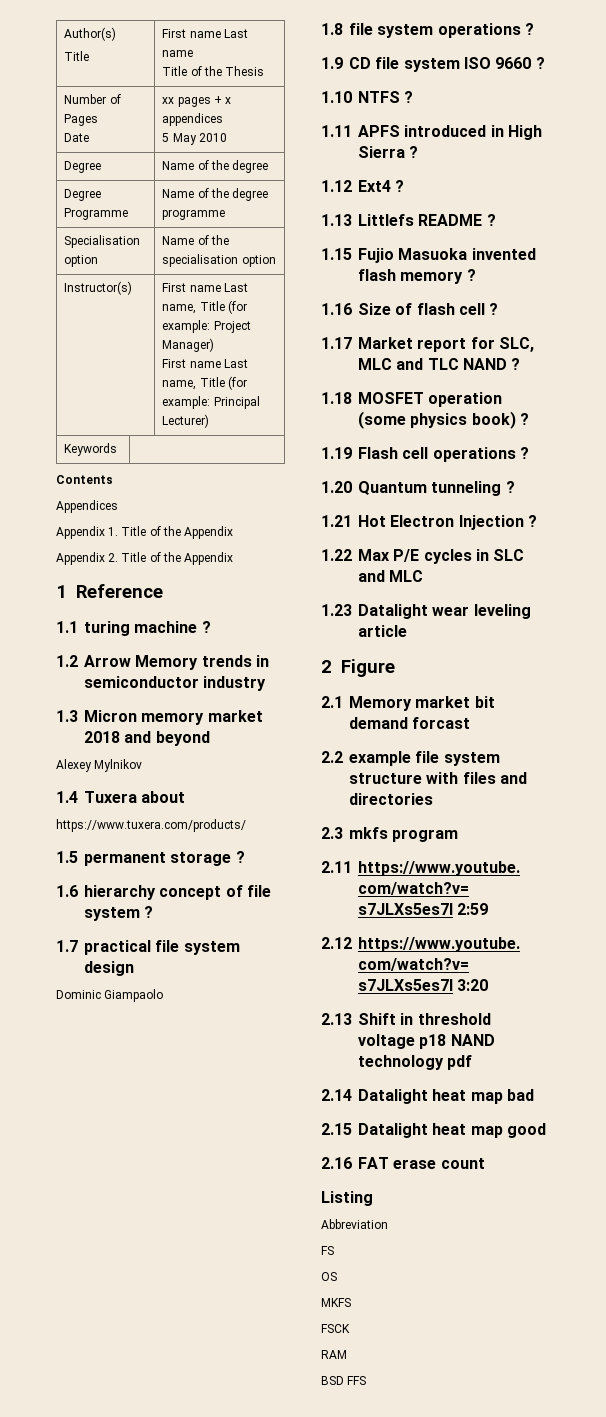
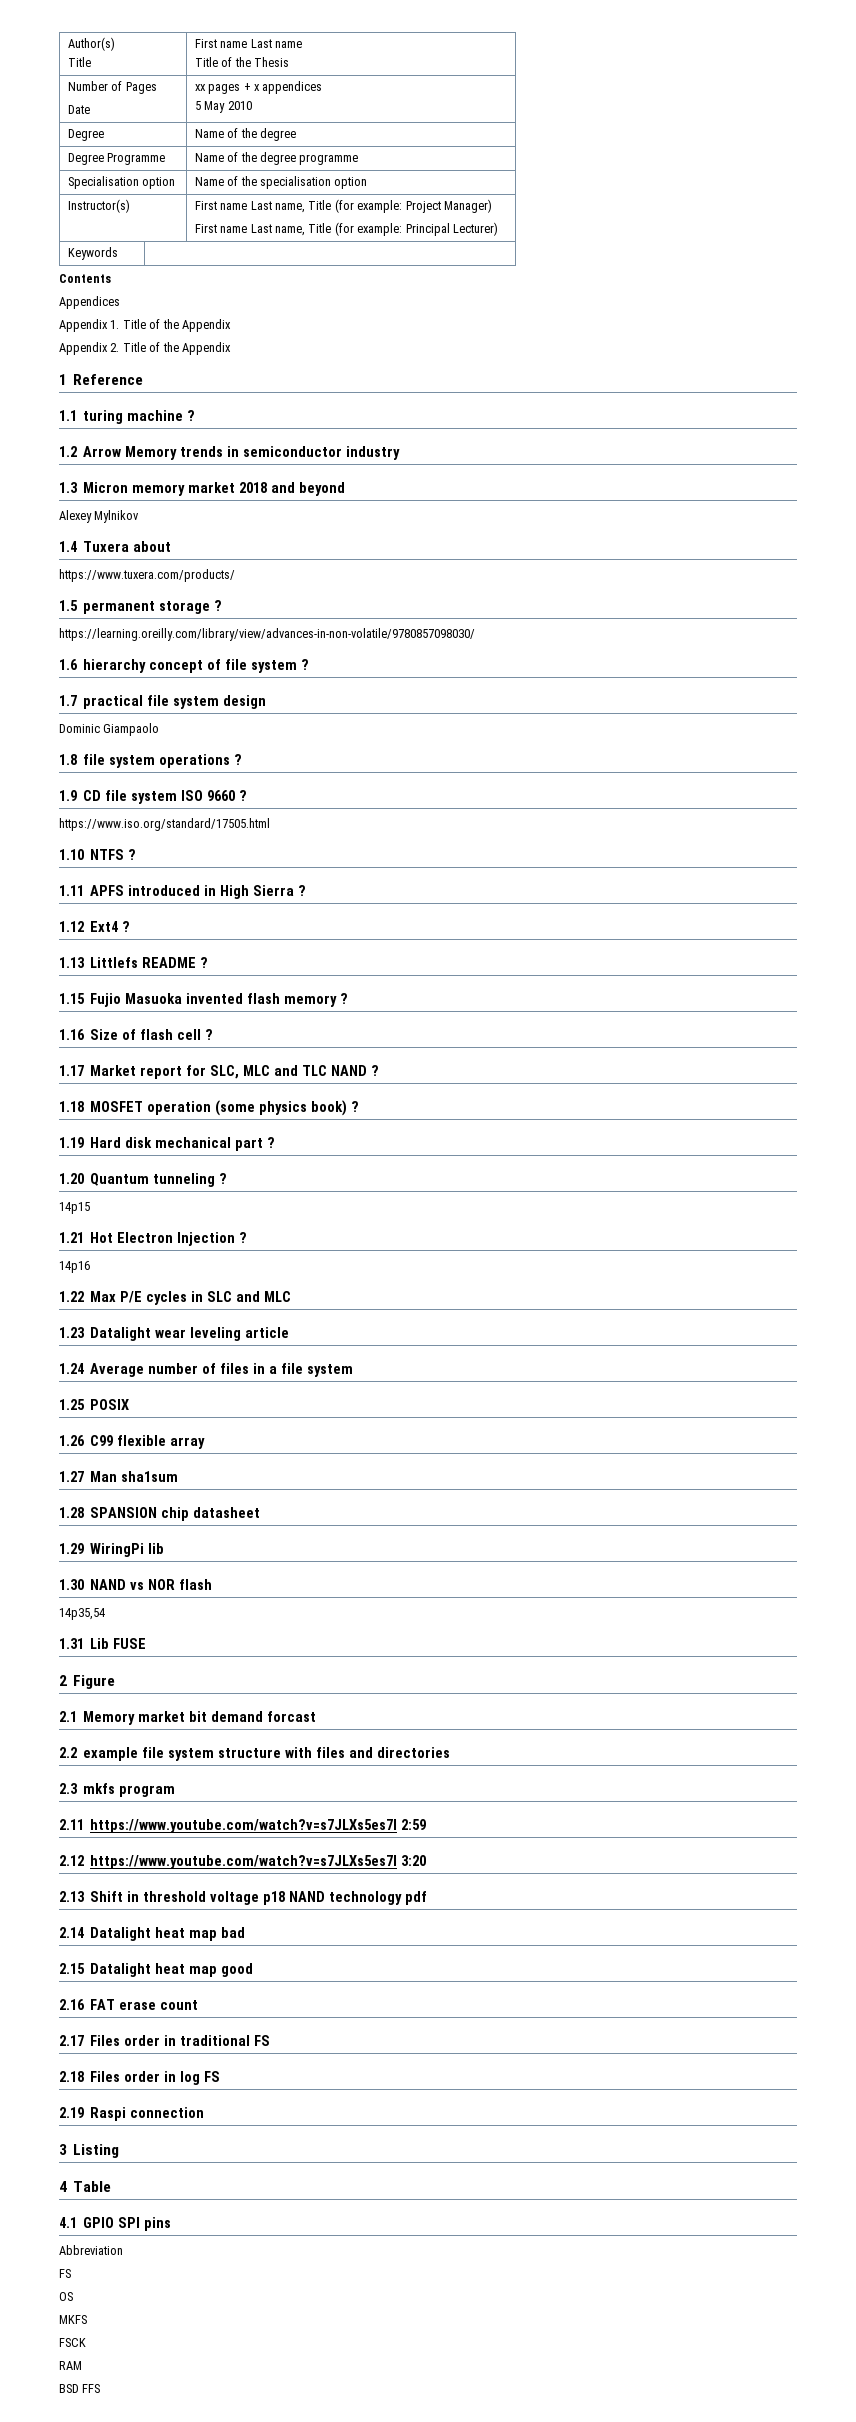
+ https://learning.oreilly.com/library/view/advances-in-non-volatile/9780857098030/
+ https://www.iso.org/standard/17505.html
- 1.19 Flash cell operations ?
+ 1.19 Hard disk mechanical part ?
+ 14p15
+ 14p16
+ 1.24 Average number of files in a file system
+ 1.25 POSIX
+ 1.26 C99 flexible array
+ 1.27 Man sha1sum
+ 1.28 SPANSION chip datasheet
+ 1.29 WiringPi lib
+ 1.30 NAND vs NOR flash
+ 14p35,54
+ 1.31 Lib FUSE
- Listing
+ 2.17 Files order in traditional FS
+ 2.18 Files order in log FS
+ 2.19 Raspi connection
+ 3 Listing
+ 4 Table
+ 4.1 GPIO SPI pins

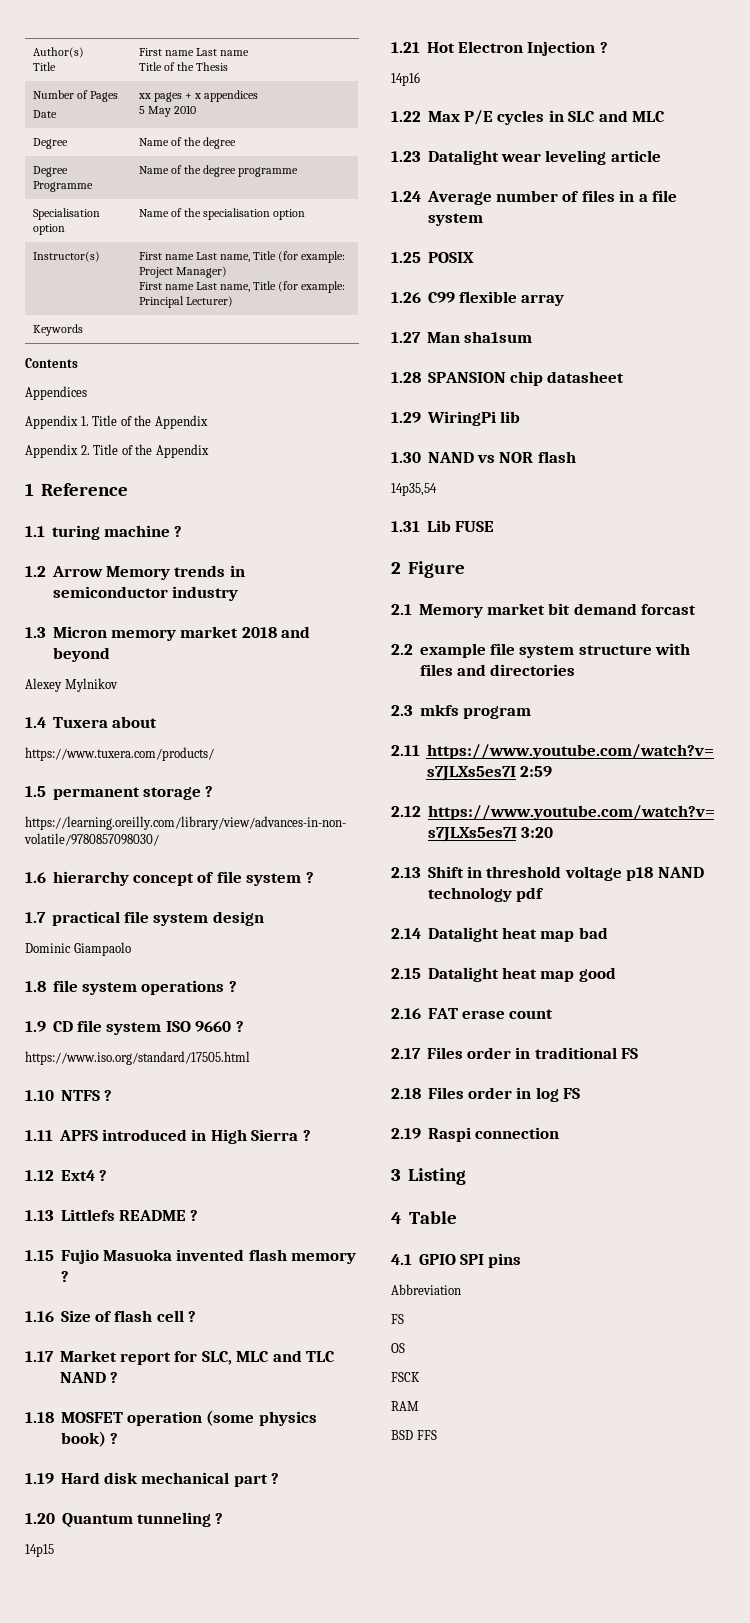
- MKFS

